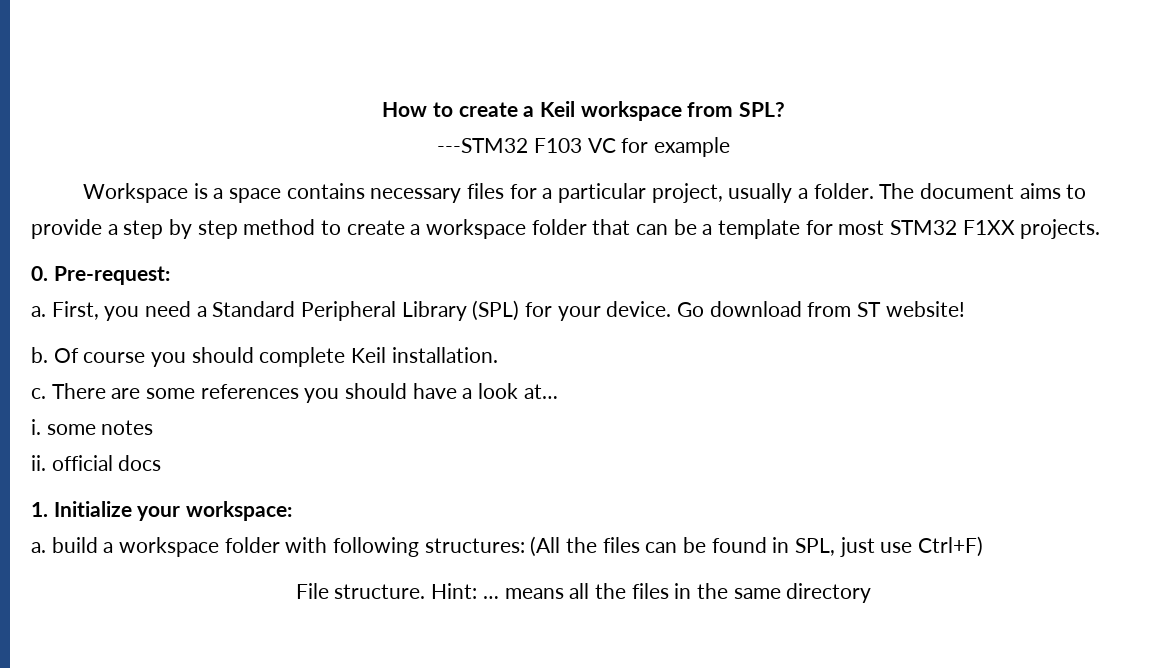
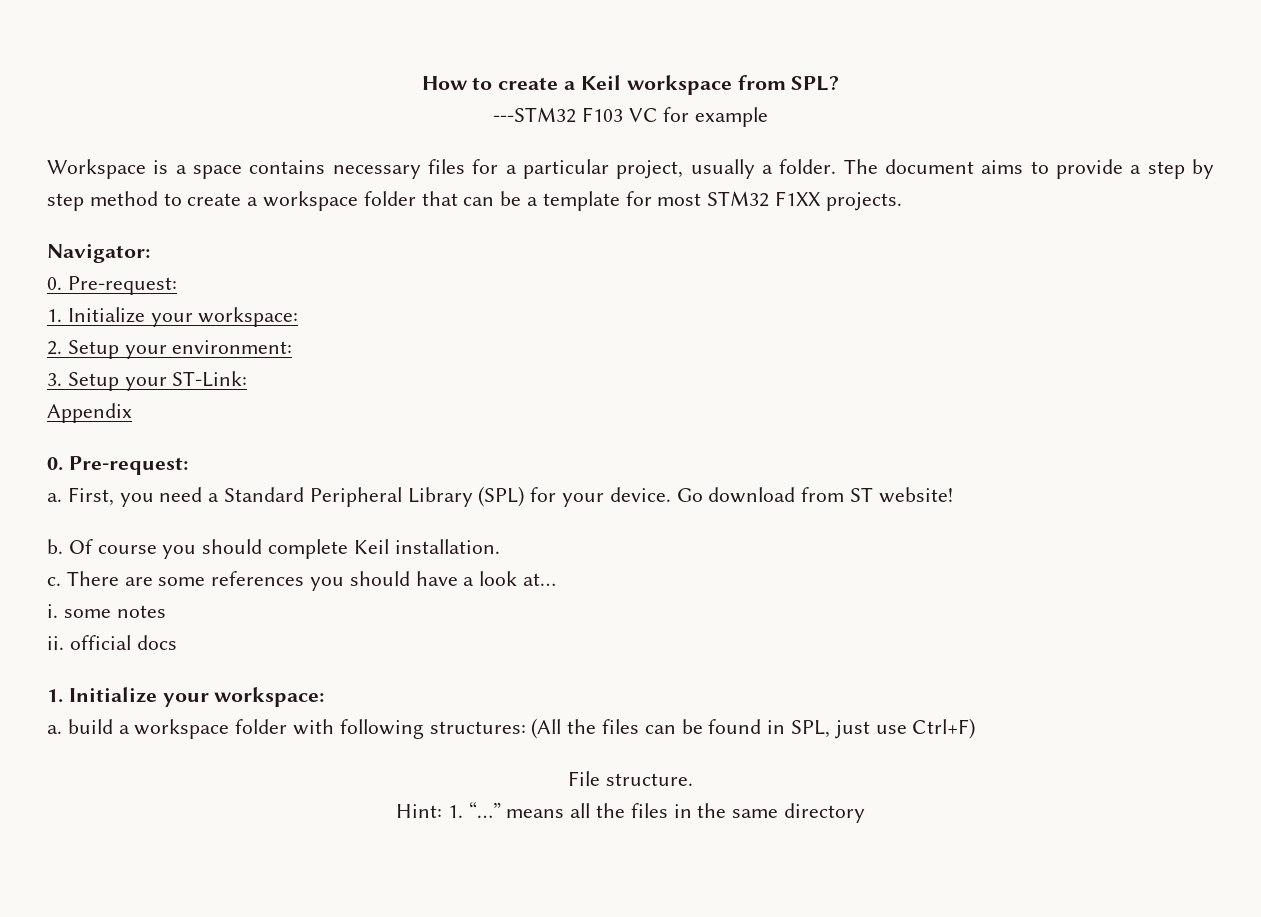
+ Navigator:
+ 0. Pre-request:
+ 1. Initialize your workspace:
+ 2. Setup your environment:
+ 3. Setup your ST-Link:
+ Appendix
- File structure. Hint: … means all the files in the same directory
+ File structure.
+ Hint: 1. “…” means all the files in the same directory

